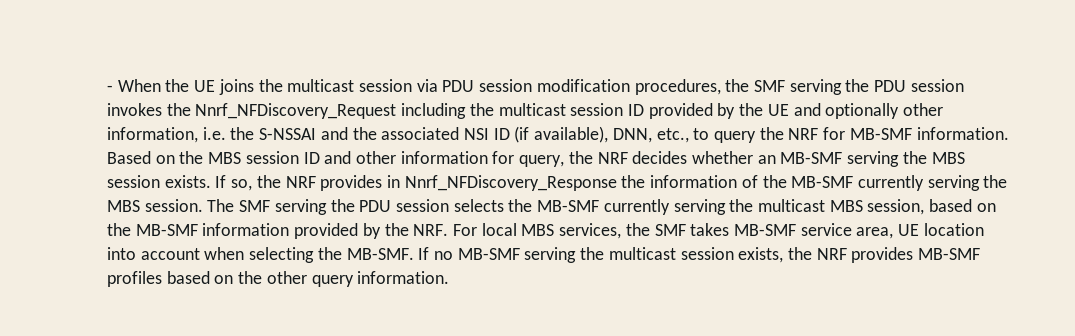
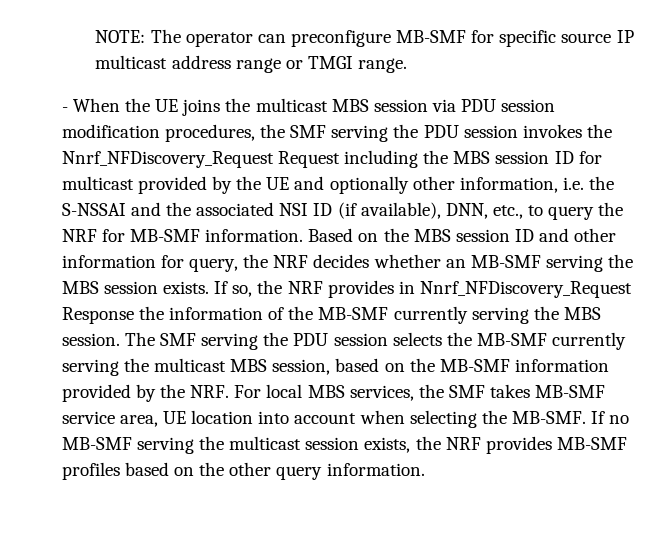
+ NOTE: The operator can preconfigure MB-SMF for specific source IP multicast address range or TMGI range.
- - When the UE joins the multicast session via PDU session modification procedures, the SMF serving the PDU session invokes the Nnrf_NFDiscovery_Request including the multicast session ID provided by the UE and optionally other information, i.e. the S-NSSAI and the associated NSI ID (if available), DNN, etc., to query the NRF for MB-SMF information.
+ - When the UE joins the multicast MBS session via PDU session modification procedures, the SMF serving the PDU session invokes the Nnrf_NFDiscovery_Request Request including the MBS session ID for multicast provided by the UE and optionally other information, i.e. the S-NSSAI and the associated NSI ID (if available), DNN, etc., to query the NRF for MB-SMF information.
- If so, the NRF provides in Nnrf_NFDiscovery_Response the information of the MB-SMF currently serving the MBS session.
+ If so, the NRF provides in Nnrf_NFDiscovery_Request Response the information of the MB-SMF currently serving the MBS session.

